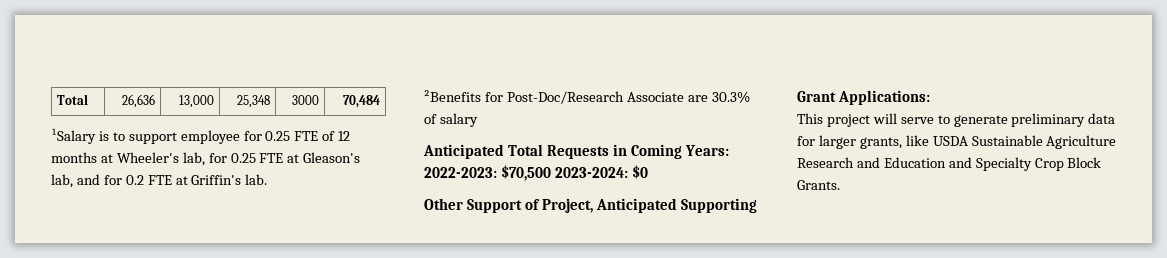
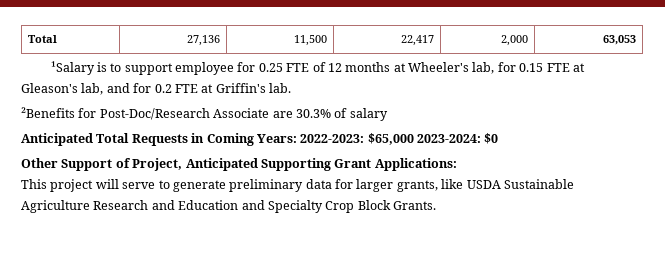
- Total | 26,636 | 13,000 | 25,348 | 3000 | 70,484
+ Total | 27,136 | 11,500 | 22,417 | 2,000 | 63,053
- ¹Salary is to support employee for 0.25 FTE of 12 months at Wheeler's lab, for 0.25 FTE at Gleason's lab, and for 0.2 FTE at Griffin's lab.
+ ¹Salary is to support employee for 0.25 FTE of 12 months at Wheeler's lab, for 0.15 FTE at Gleason's lab, and for 0.2 FTE at Griffin's lab.
- Anticipated Total Requests in Coming Years: 2022-2023: $70,500 2023-2024: $0
+ Anticipated Total Requests in Coming Years: 2022-2023: $65,000 2023-2024: $0

